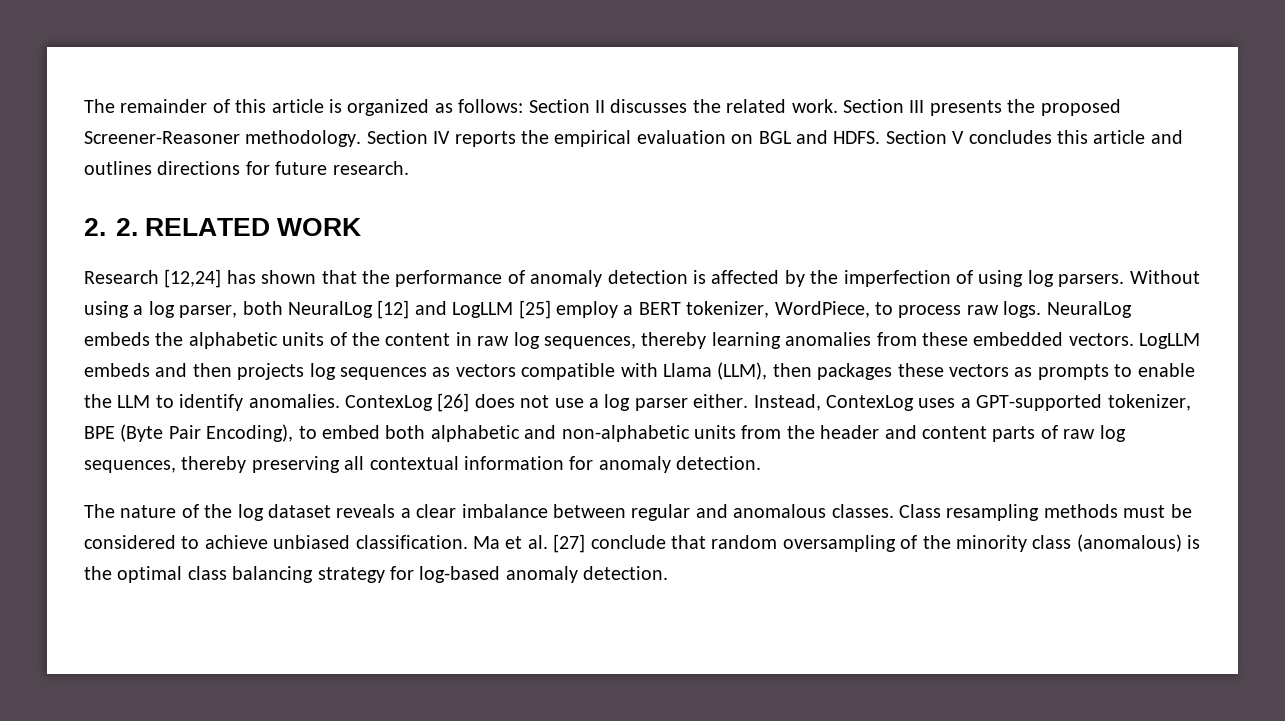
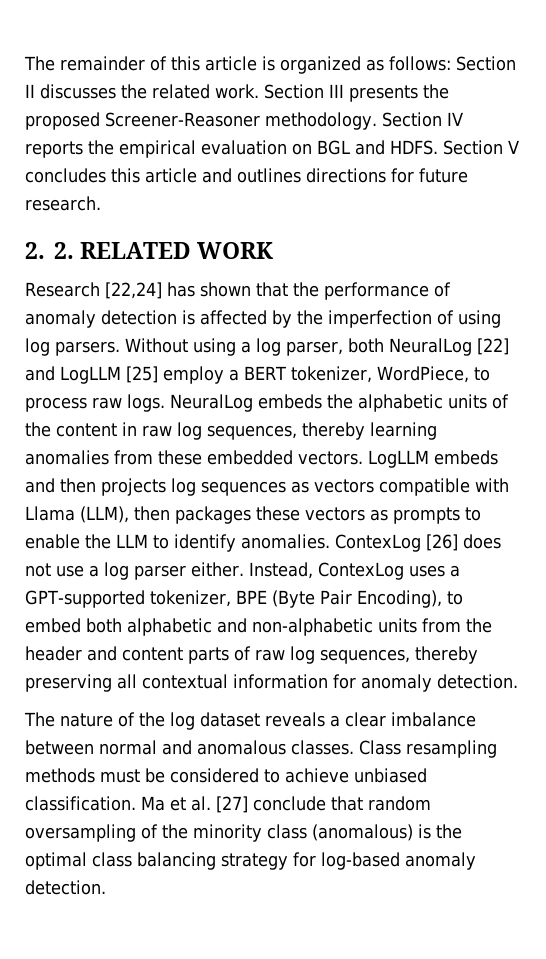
- Research [12,24] has shown that the performance of anomaly detection is affected by the imperfection of using log parsers.
+ Research [22,24] has shown that the performance of anomaly detection is affected by the imperfection of using log parsers.
- Without using a log parser, both NeuralLog [12] and LogLLM [25] employ a BERT tokenizer, WordPiece, to process raw logs.
+ Without using a log parser, both NeuralLog [22] and LogLLM [25] employ a BERT tokenizer, WordPiece, to process raw logs.
- The nature of the log dataset reveals a clear imbalance between regular and anomalous classes.
+ The nature of the log dataset reveals a clear imbalance between normal and anomalous classes.

